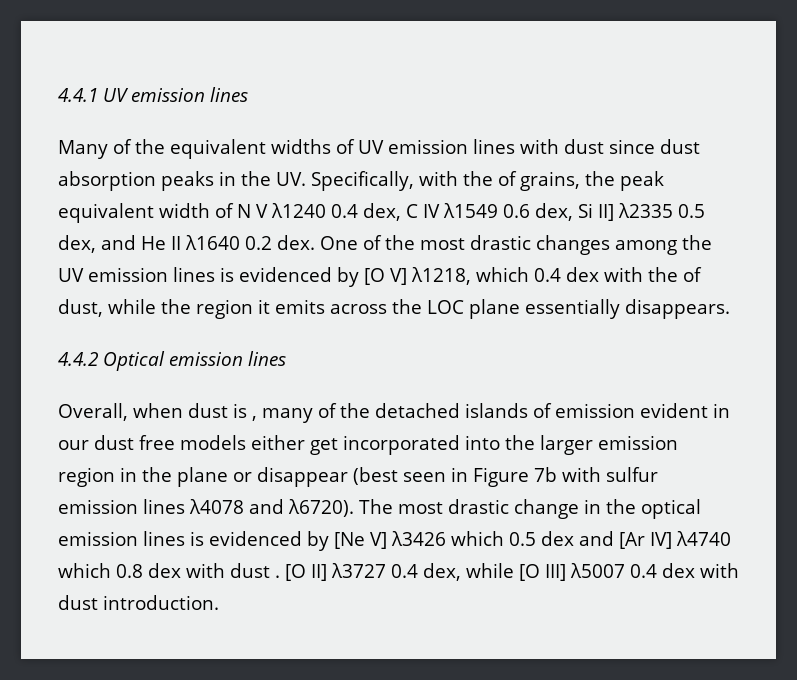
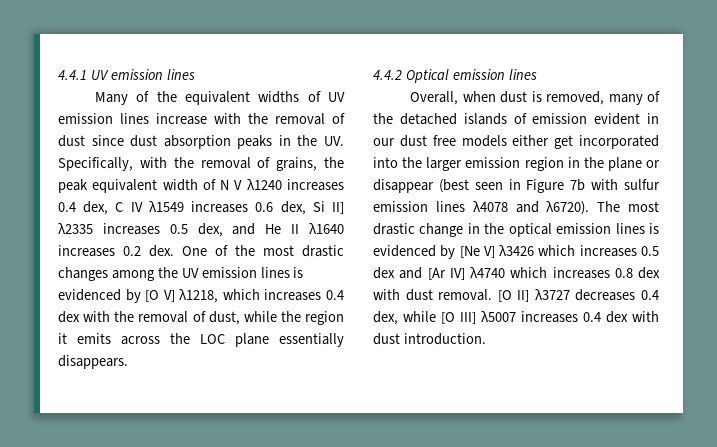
- Many of the equivalent widths of UV emission lines with dust since dust absorption peaks in the UV. Specifically, with the of grains, the peak equivalent width of N V λ1240 0.4 dex, C IV λ1549 0.6 dex, Si II] λ2335 0.5 dex, and He II λ1640 0.2 dex.
+ Many of the equivalent widths of UV emission lines increase with the removal of dust since dust absorption peaks in the UV. Specifically, with the removal of grains, the peak equivalent width of N V λ1240 increases 0.4 dex, C IV λ1549 increases 0.6 dex, Si II] λ2335 increases 0.5 dex, and He II λ1640 increases 0.2 dex.
- One of the most drastic changes among the UV emission lines is evidenced by [O V] λ1218, which 0.4 dex with the of dust, while the region it emits across the LOC plane essentially disappears.
+ One of the most drastic changes among the UV emission lines is evidenced by [O V] λ1218, which increases 0.4 dex with the removal of dust, while the region it emits across the LOC plane essentially disappears.
- Overall, when dust is , many of the detached islands of emission evident in our dust free models either get incorporated into the larger emission region in the plane or disappear (best seen in Figure 7b with sulfur emission lines λ4078 and λ6720).
+ Overall, when dust is removed, many of the detached islands of emission evident in our dust free models either get incorporated into the larger emission region in the plane or disappear (best seen in Figure 7b with sulfur emission lines λ4078 and λ6720).
- The most drastic change in the optical emission lines is evidenced by [Ne V] λ3426 which 0.5 dex and [Ar IV] λ4740 which 0.8 dex with dust .
+ The most drastic change in the optical emission lines is evidenced by [Ne V] λ3426 which increases 0.5 dex and [Ar IV] λ4740 which increases 0.8 dex with dust removal.
- [O II] λ3727 0.4 dex, while [O III] λ5007 0.4 dex with dust introduction.
+ [O II] λ3727 decreases 0.4 dex, while [O III] λ5007 increases 0.4 dex with dust introduction.

